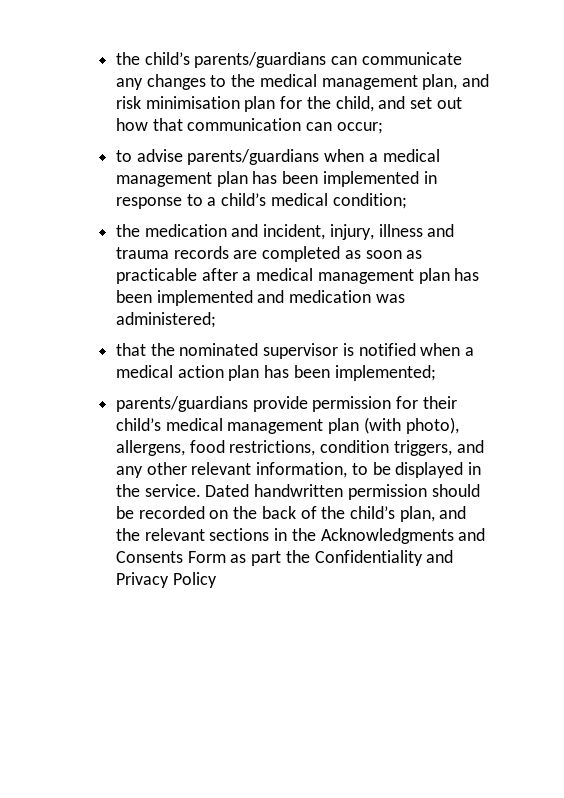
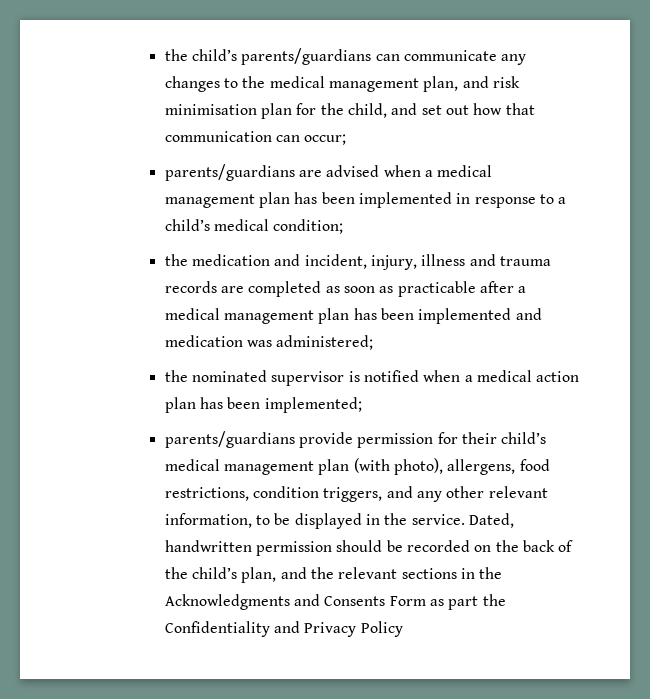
- to advise parents/guardians when a medical management plan has been implemented in response to a child’s medical condition;
+ parents/guardians are advised when a medical management plan has been implemented in response to a child’s medical condition;
- that the nominated supervisor is notified when a medical action plan has been implemented;
+ the nominated supervisor is notified when a medical action plan has been implemented;
- Dated handwritten permission should be recorded on the back of the child’s plan, and the relevant sections in the Acknowledgments and Consents Form as part the Confidentiality and Privacy Policy
+ Dated, handwritten permission should be recorded on the back of the child’s plan, and the relevant sections in the Acknowledgments and Consents Form as part the Confidentiality and Privacy Policy

